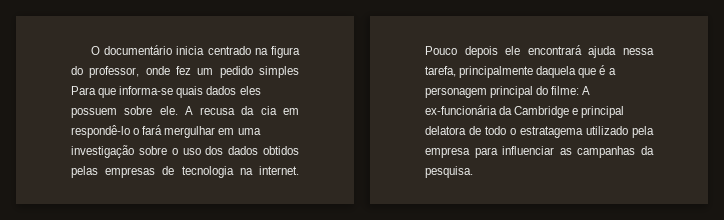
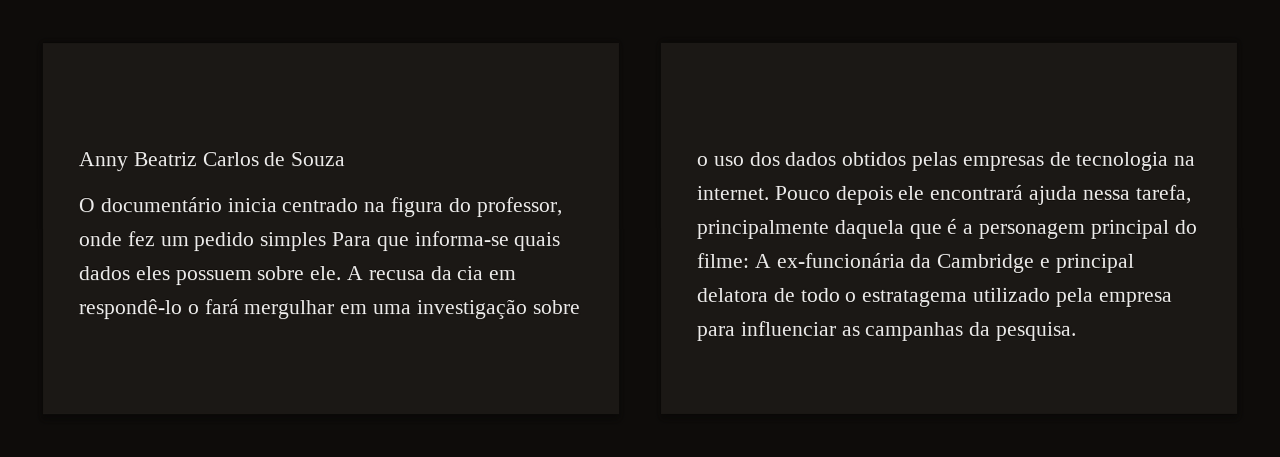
+ Anny Beatriz Carlos de Souza

